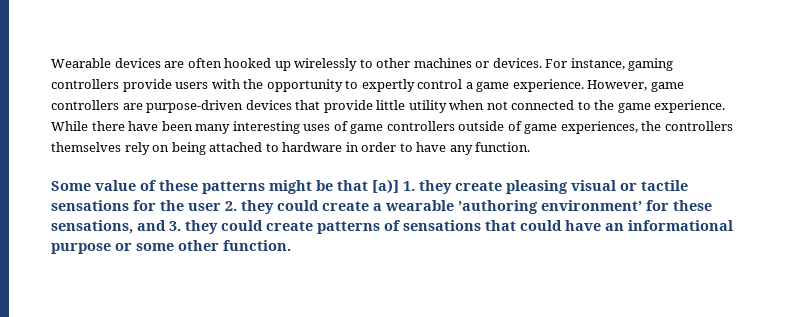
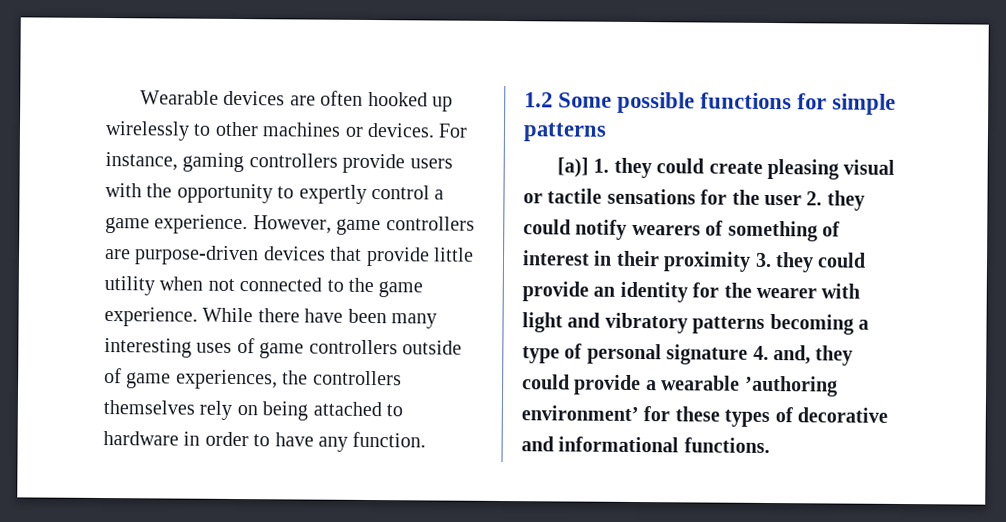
- Some value of these patterns might be that [a)] 1. they create pleasing visual or tactile sensations for the user 2. they could create a wearable ’authoring environment’ for these sensations, and 3. they could create patterns of sensations that could have an informational purpose or some other function.
+ 1.2 Some possible functions for simple patterns
+ [a)] 1. they could create pleasing visual or tactile sensations for the user 2. they could notify wearers of something of interest in their proximity 3. they could provide an identity for the wearer with light and vibratory patterns becoming a type of personal signature 4. and, they could provide a wearable ’authoring environment’ for these types of decorative and informational functions.

